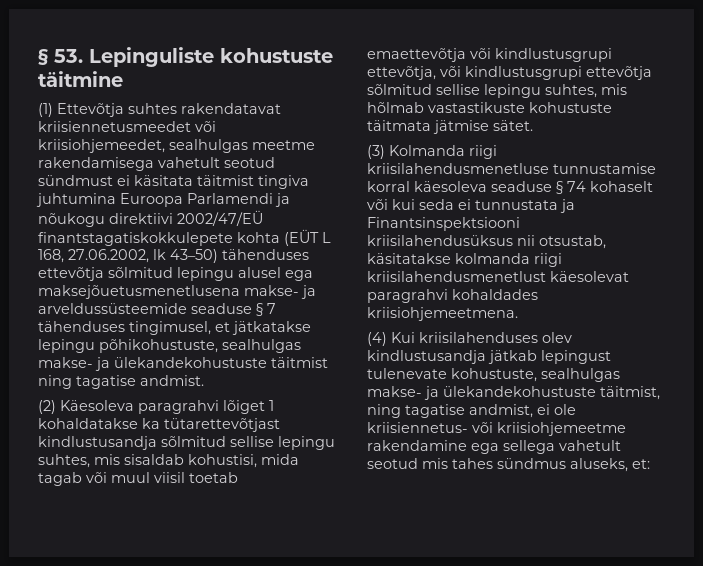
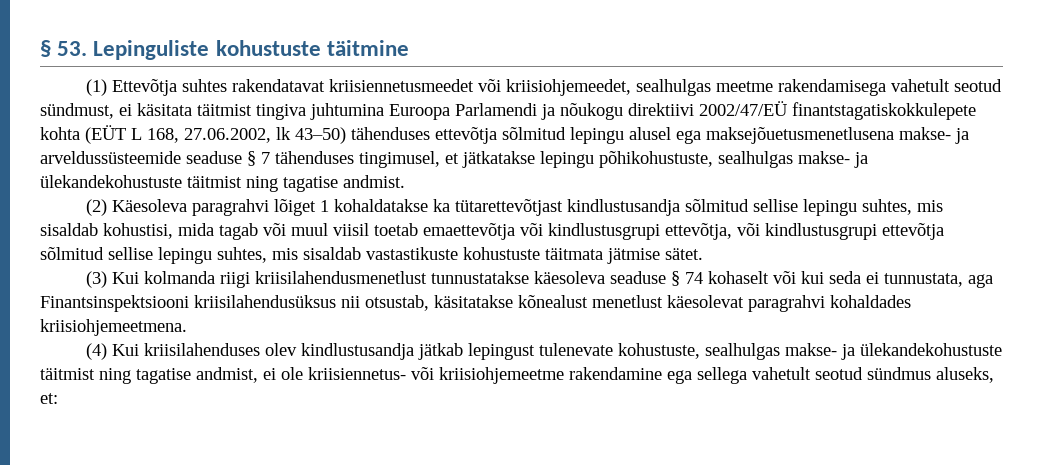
- (1) Ettevõtja suhtes rakendatavat kriisiennetusmeedet või kriisiohjemeedet, sealhulgas meetme rakendamisega vahetult seotud sündmust ei käsitata täitmist tingiva juhtumina Euroopa Parlamendi ja nõukogu direktiivi 2002/47/EÜ finantstagatiskokkulepete kohta (EÜT L 168, 27.06.2002, lk 43–50) tähenduses ettevõtja sõlmitud lepingu alusel ega maksejõuetusmenetlusena makse- ja arveldussüsteemide seaduse § 7 tähenduses tingimusel, et jätkatakse lepingu põhikohustuste, sealhulgas makse- ja ülekandekohustuste täitmist ning tagatise andmist.
+ (1) Ettevõtja suhtes rakendatavat kriisiennetusmeedet või kriisiohjemeedet, sealhulgas meetme rakendamisega vahetult seotud sündmust, ei käsitata täitmist tingiva juhtumina Euroopa Parlamendi ja nõukogu direktiivi 2002/47/EÜ finantstagatiskokkulepete kohta (EÜT L 168, 27.06.2002, lk 43–50) tähenduses ettevõtja sõlmitud lepingu alusel ega maksejõuetusmenetlusena makse- ja arveldussüsteemide seaduse § 7 tähenduses tingimusel, et jätkatakse lepingu põhikohustuste, sealhulgas makse- ja ülekandekohustuste täitmist ning tagatise andmist.
- (2) Käesoleva paragrahvi lõiget 1 kohaldatakse ka tütarettevõtjast kindlustusandja sõlmitud sellise lepingu suhtes, mis sisaldab kohustisi, mida tagab või muul viisil toetab emaettevõtja või kindlustusgrupi ettevõtja, või kindlustusgrupi ettevõtja sõlmitud sellise lepingu suhtes, mis hõlmab vastastikuste kohustuste täitmata jätmise sätet.
+ (2) Käesoleva paragrahvi lõiget 1 kohaldatakse ka tütarettevõtjast kindlustusandja sõlmitud sellise lepingu suhtes, mis sisaldab kohustisi, mida tagab või muul viisil toetab emaettevõtja või kindlustusgrupi ettevõtja, või kindlustusgrupi ettevõtja sõlmitud sellise lepingu suhtes, mis sisaldab vastastikuste kohustuste täitmata jätmise sätet.
- (3) Kolmanda riigi kriisilahendusmenetluse tunnustamise korral käesoleva seaduse § 74 kohaselt või kui seda ei tunnustata ja Finantsinspektsiooni kriisilahendusüksus nii otsustab, käsitatakse kolmanda riigi kriisilahendusmenetlust käesolevat paragrahvi kohaldades kriisiohjemeetmena.
+ (3) Kui kolmanda riigi kriisilahendusmenetlust tunnustatakse käesoleva seaduse § 74 kohaselt või kui seda ei tunnustata, aga Finantsinspektsiooni kriisilahendusüksus nii otsustab, käsitatakse kõnealust menetlust käesolevat paragrahvi kohaldades kriisiohjemeetmena.
- (4) Kui kriisilahenduses olev kindlustusandja jätkab lepingust tulenevate kohustuste, sealhulgas makse- ja ülekandekohustuste täitmist, ning tagatise andmist, ei ole kriisiennetus- või kriisiohjemeetme rakendamine ega sellega vahetult seotud mis tahes sündmus aluseks, et:
+ (4) Kui kriisilahenduses olev kindlustusandja jätkab lepingust tulenevate kohustuste, sealhulgas makse- ja ülekandekohustuste täitmist ning tagatise andmist, ei ole kriisiennetus- või kriisiohjemeetme rakendamine ega sellega vahetult seotud sündmus aluseks, et:

